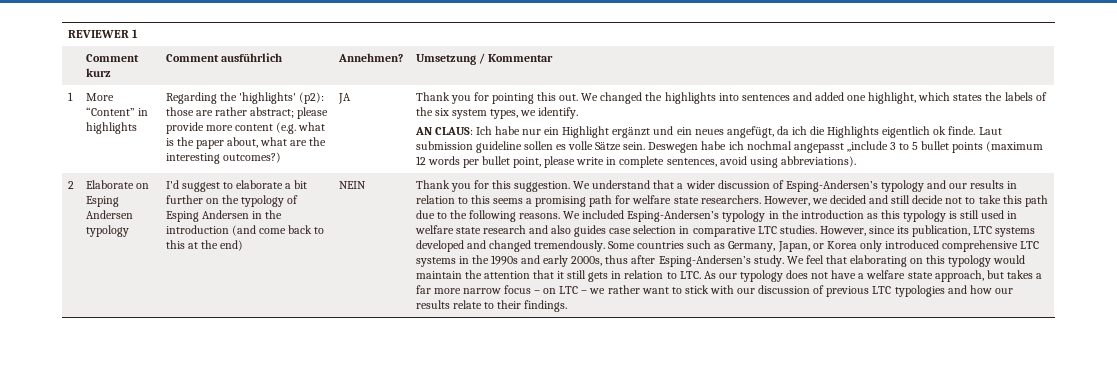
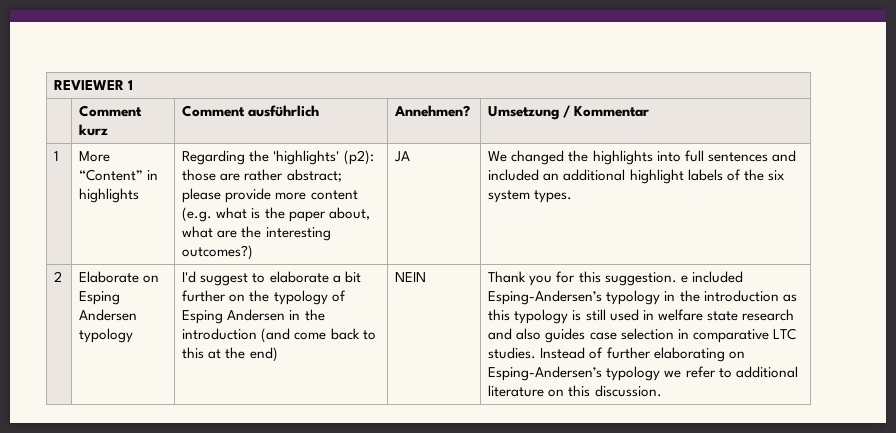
- Thank you for pointing this out. We changed the highlights into sentences and added one highlight, which states the labels of the six system types, we identify.
- AN CLAUS: Ich habe nur ein Highlight ergänzt und ein neues angefügt, da ich die Highlights eigentlich ok finde. Laut submission guideline sollen es volle Sätze sein. Deswegen habe ich nochmal angepasst „include 3 to 5 bullet points (maximum 12 words per bullet point, please write in complete sentences, avoid using abbreviations).
+ We changed the highlights into full sentences and included an additional highlight labels of the six system types.
- Thank you for this suggestion. We understand that a wider discussion of Esping-Andersen’s typology and our results in relation to this seems a promising path for welfare state researchers. However, we decided and still decide not to take this path due to the following reasons. We included Esping-Andersen’s typology in the introduction as this typology is still used in welfare state research and also guides case selection in comparative LTC studies.
+ Thank you for this suggestion. e included Esping-Andersen’s typology in the introduction as this typology is still used in welfare state research and also guides case selection in comparative LTC studies.
- However, since its publication, LTC systems developed and changed tremendously. Some countries such as Germany, Japan, or Korea only introduced comprehensive LTC systems in the 1990s and early 2000s, thus after Esping-Andersen’s study. We feel that elaborating on this typology would maintain the attention that it still gets in relation to LTC. As our typology does not have a welfare state approach, but takes a far more narrow focus – on LTC – we rather want to stick with our discussion of previous LTC typologies and how our results relate to their findings.
+ Instead of further elaborating on Esping-Andersen’s typology we refer to additional literature on this discussion.

